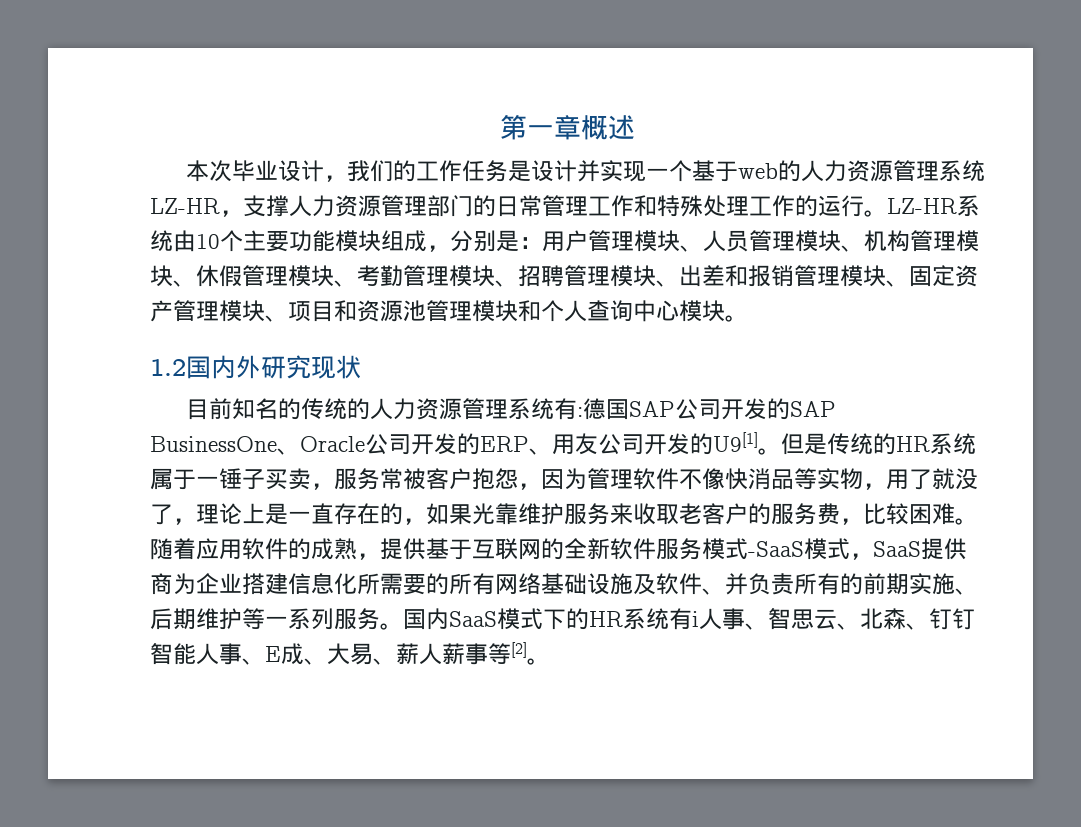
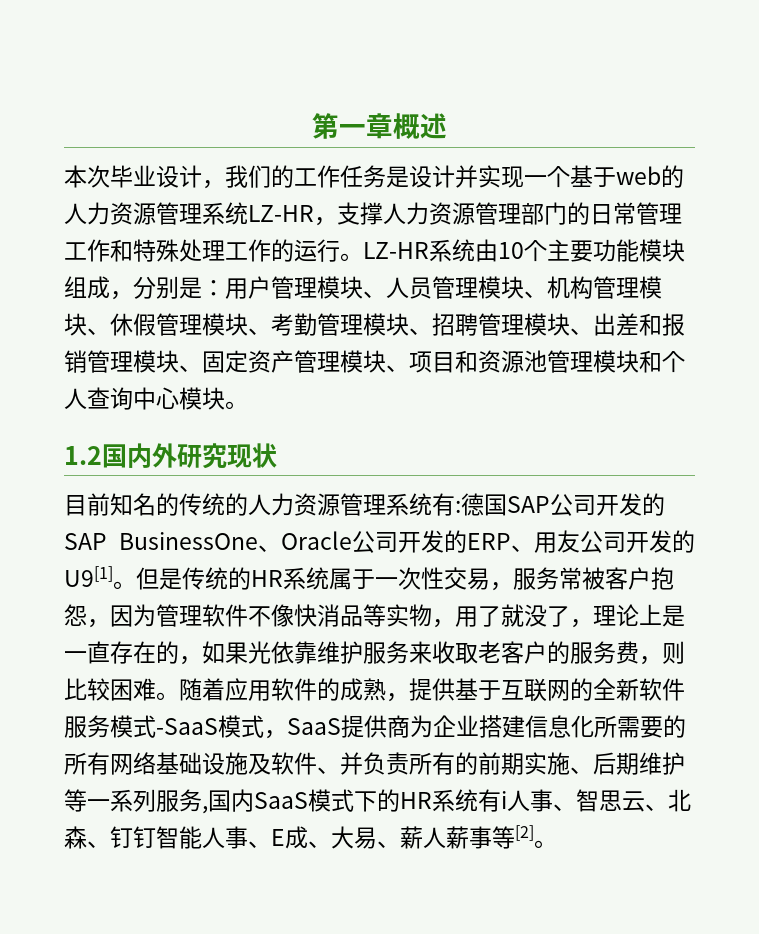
- 但是传统的HR系统属于一锤子买卖，服务常被客户抱怨，因为管理软件不像快消品等实物，用了就没了，理论上是一直存在的，如果光靠维护服务来收取老客户的服务费，比较困难。
+ 但是传统的HR系统属于一次性交易，服务常被客户抱怨，因为管理软件不像快消品等实物，用了就没了，理论上是一直存在的，如果光依靠维护服务来收取老客户的服务费，则比较困难。
- 随着应用软件的成熟，提供基于互联网的全新软件服务模式-SaaS模式，SaaS提供商为企业搭建信息化所需要的所有网络基础设施及软件、并负责所有的前期实施、后期维护等一系列服务。国内SaaS模式下的HR系统有i人事、智思云、北森、钉钉智能人事、E成、大易、薪人薪事等[2]。
+ 随着应用软件的成熟，提供基于互联网的全新软件服务模式-SaaS模式，SaaS提供商为企业搭建信息化所需要的所有网络基础设施及软件、并负责所有的前期实施、后期维护等一系列服务,国内SaaS模式下的HR系统有i人事、智思云、北森、钉钉智能人事、E成、大易、薪人薪事等[2]。

